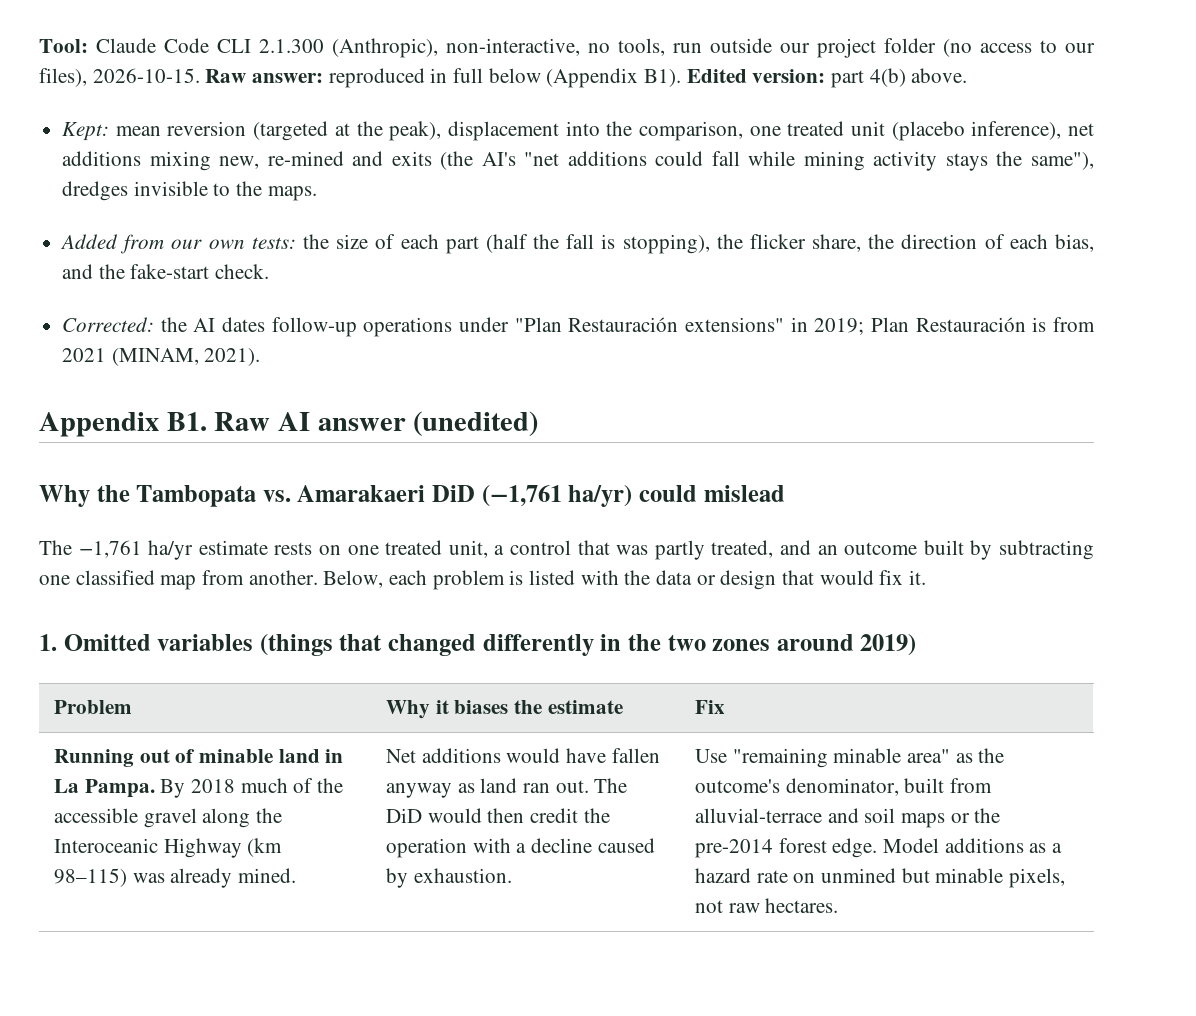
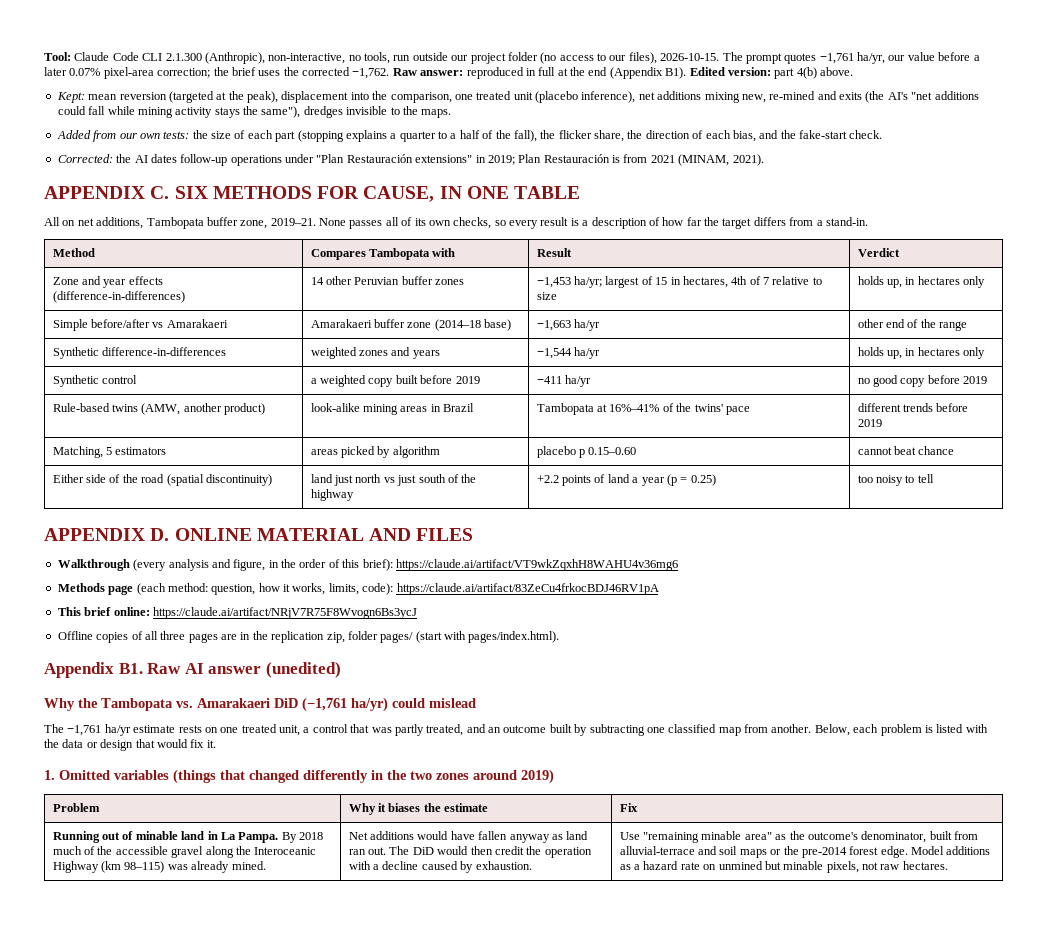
+ The prompt quotes −1,761 ha/yr, our value before a later 0.07% pixel-area correction; the brief uses the corrected −1,762.
- Raw answer: reproduced in full below (Appendix B1). Edited version: part 4(b) above.
+ Raw answer: reproduced in full at the end (Appendix B1). Edited version: part 4(b) above.
- Added from our own tests: the size of each part (half the fall is stopping), the flicker share, the direction of each bias, and the fake-start check.
+ Added from our own tests: the size of each part (stopping explains a quarter to a half of the fall), the flicker share, the direction of each bias, and the fake-start check.
+ APPENDIX C. SIX METHODS FOR CAUSE, IN ONE TABLE
+ All on net additions, Tambopata buffer zone, 2019–21. None passes all of its own checks, so every result is a description of how far the target differs from a stand-in.
+ Method | Compares Tambopata with | Result | Verdict
+ Zone and year effects (difference-in-differences) | 14 other Peruvian buffer zones | −1,453 ha/yr; largest of 15 in hectares, 4th of 7 relative to size | holds up, in hectares only
+ Simple before/after vs Amarakaeri | Amarakaeri buffer zone (2014–18 base) | −1,663 ha/yr | other end of the range
+ Synthetic difference-in-differences | weighted zones and years | −1,544 ha/yr | holds up, in hectares only
+ Synthetic control | a weighted copy built before 2019 | −411 ha/yr | no good copy before 2019
+ Rule-based twins (AMW, another product) | look-alike mining areas in Brazil | Tambopata at 16%–41% of the twins' pace | different trends before 2019
+ Matching, 5 estimators | areas picked by algorithm | placebo p 0.15–0.60 | cannot beat chance
+ Either side of the road (spatial discontinuity) | land just north vs just south of the highway | +2.2 points of land a year (p = 0.25) | too noisy to tell
+ APPENDIX D. ONLINE MATERIAL AND FILES
+ Walkthrough (every analysis and figure, in the order of this brief): https://claude.ai/artifact/VT9wkZqxhH8WAHU4v36mg6
+ Methods page (each method: question, how it works, limits, code): https://claude.ai/artifact/83ZeCu4frkocBDJ46RV1pA
+ This brief online: https://claude.ai/artifact/NRjV7R75F8Wvogn6Bs3ycJ
+ Offline copies of all three pages are in the replication zip, folder pages/ (start with pages/index.html).

